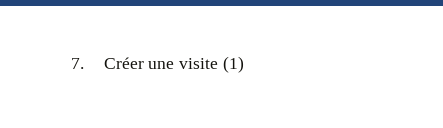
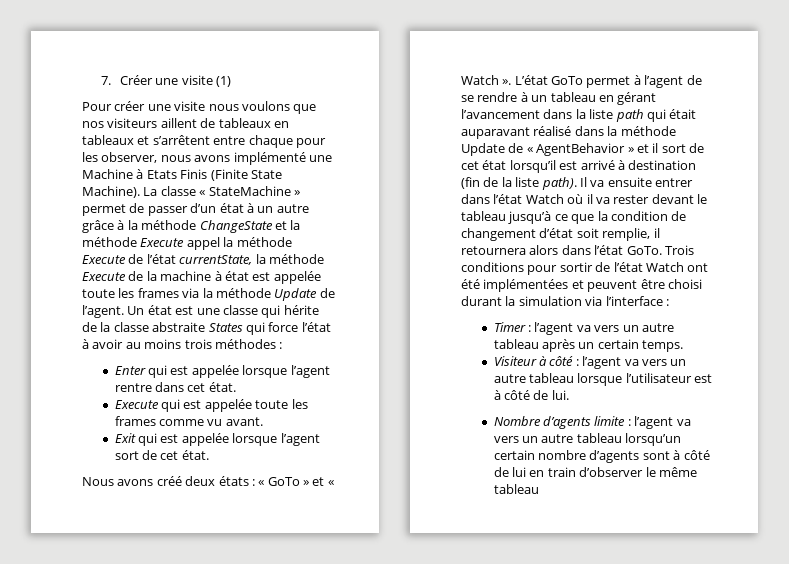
+ Pour créer une visite nous voulons que nos visiteurs aillent de tableaux en tableaux et s’arrêtent entre chaque pour les observer, nous avons implémenté une Machine à Etats Finis (Finite State Machine). La classe « StateMachine » permet de passer d’un état à un autre grâce à la méthode ChangeState et la méthode Execute appel la méthode Execute de l’état currentState, la méthode Execute de la machine à état est appelée toute les frames via la méthode Update de l’agent. Un état est une classe qui hérite de la classe abstraite States qui force l’état à avoir au moins trois méthodes :
+ Enter qui est appelée lorsque l’agent rentre dans cet état.
+ Execute qui est appelée toute les frames comme vu avant.
+ Exit qui est appelée lorsque l’agent sort de cet état.
+ Nous avons créé deux états : « GoTo » et « Watch ». L’état GoTo permet à l’agent de se rendre à un tableau en gérant l’avancement dans la liste path qui était auparavant réalisé dans la méthode Update de « AgentBehavior » et il sort de cet état lorsqu’il est arrivé à destination (fin de la liste path). Il va ensuite entrer dans l’état Watch où il va rester devant le tableau jusqu’à ce que la condition de changement d’état soit remplie, il retournera alors dans l’état GoTo. Trois conditions pour sortir de l’état Watch ont été implémentées et peuvent être choisi durant la simulation via l’interface :
+ Timer : l’agent va vers un autre tableau après un certain temps.
+ Visiteur à côté : l’agent va vers un autre tableau lorsque l’utilisateur est à côté de lui.
+ Nombre d’agents limite : l’agent va vers un autre tableau lorsqu’un certain nombre d’agents sont à côté de lui en train d’observer le même tableau

